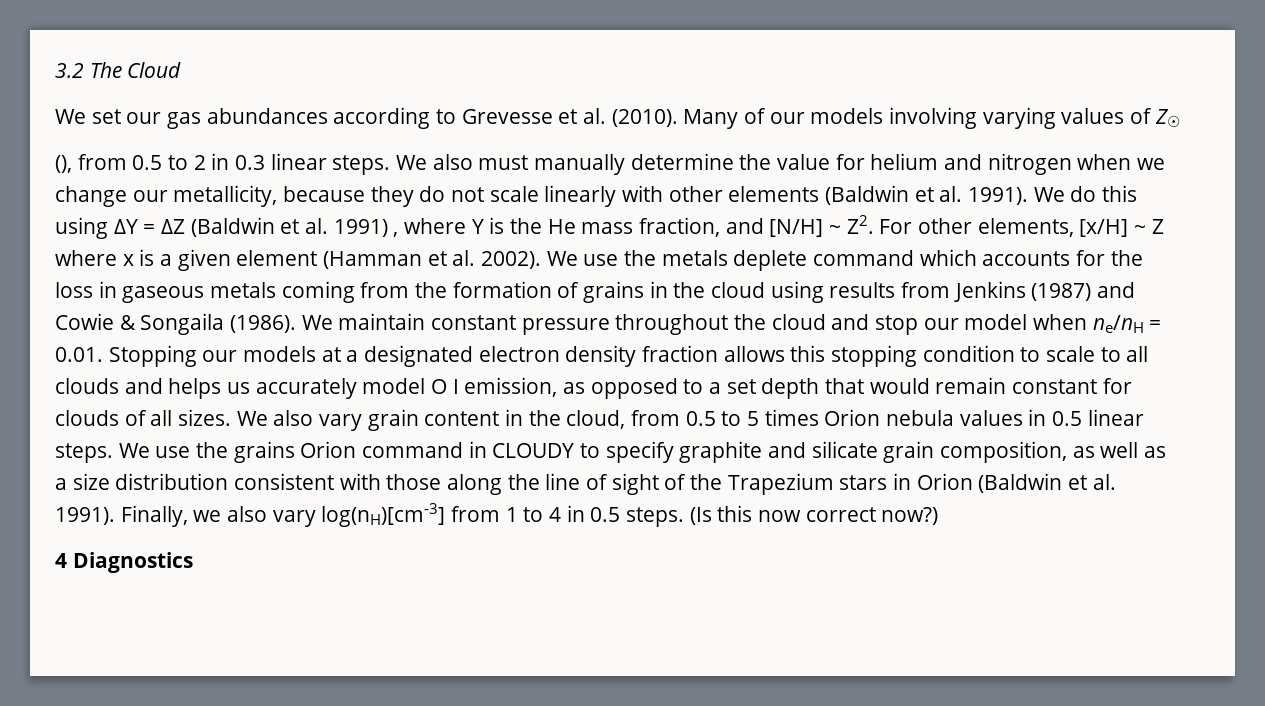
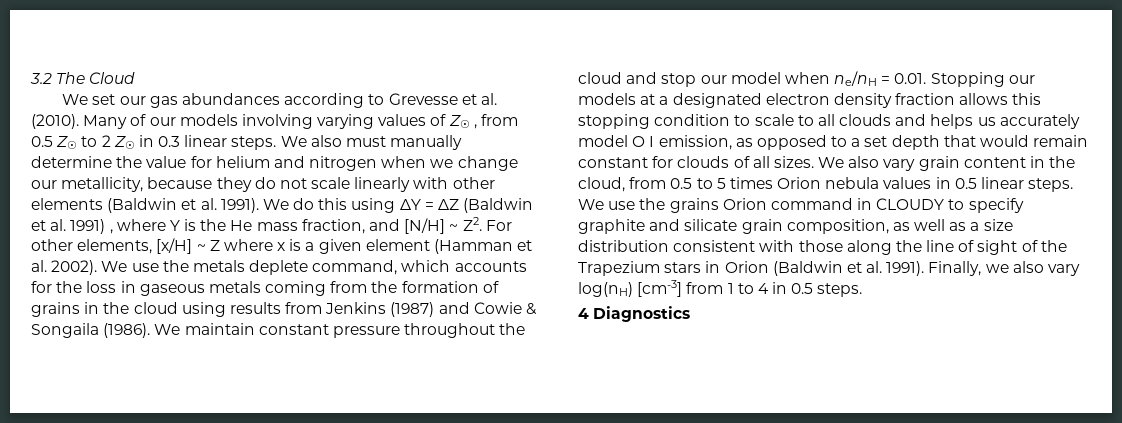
- Many of our models involving varying values of Z☉
- (), from 0.5 to 2 in 0.3 linear steps.
+ Many of our models involving varying values of Z☉ , from 0.5 Z☉ to 2 Z☉ in 0.3 linear steps.
- We use the metals deplete command which accounts for the loss in gaseous metals coming from the formation of grains in the cloud using results from Jenkins (1987) and Cowie & Songaila (1986).
+ We use the metals deplete command, which accounts for the loss in gaseous metals coming from the formation of grains in the cloud using results from Jenkins (1987) and Cowie & Songaila (1986).
- Finally, we also vary log(nH)[cm-3] from 1 to 4 in 0.5 steps. (Is this now correct now?)
+ Finally, we also vary log(nH) [cm-3] from 1 to 4 in 0.5 steps.

